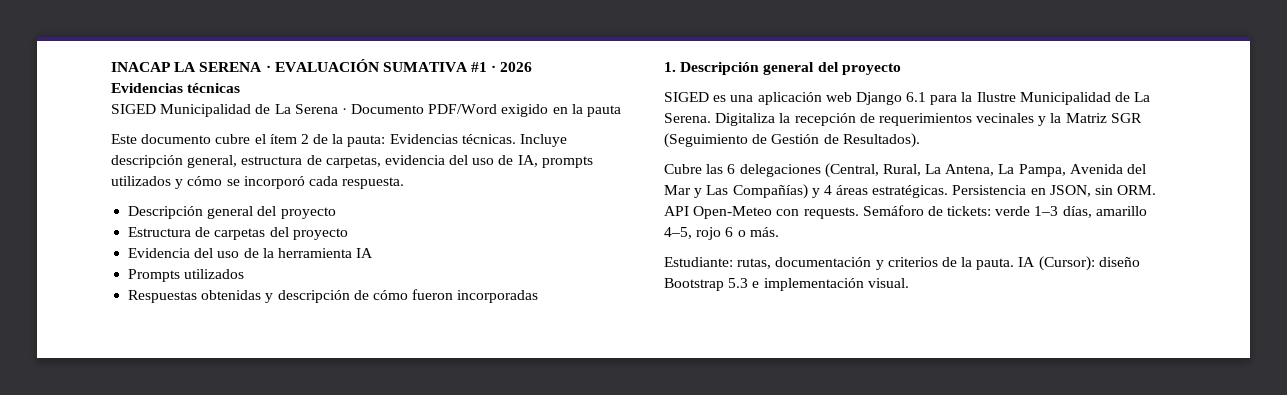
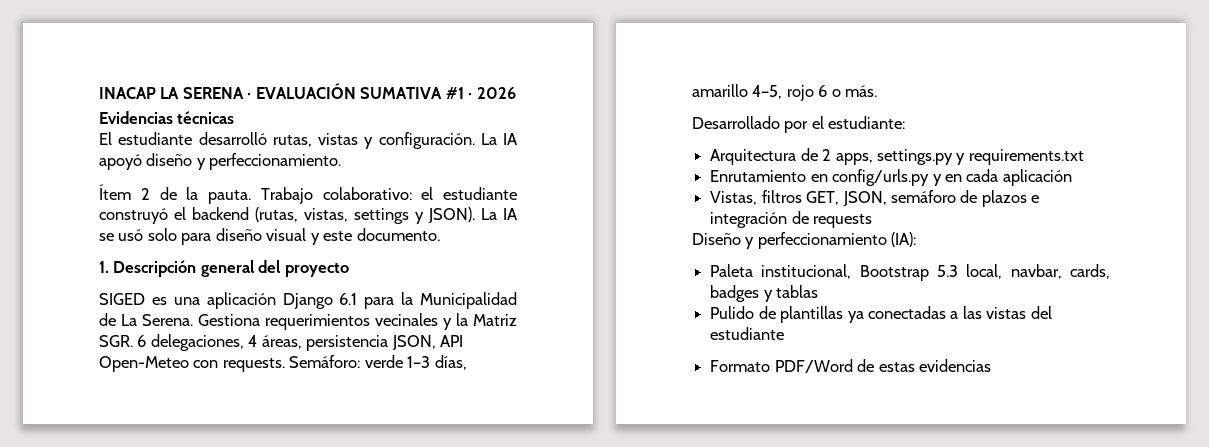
- SIGED Municipalidad de La Serena · Documento PDF/Word exigido en la pauta
- Este documento cubre el ítem 2 de la pauta: Evidencias técnicas. Incluye descripción general, estructura de carpetas, evidencia del uso de IA, prompts utilizados y cómo se incorporó cada respuesta.
- Descripción general del proyecto
- Estructura de carpetas del proyecto
- Evidencia del uso de la herramienta IA
- Prompts utilizados
- Respuestas obtenidas y descripción de cómo fueron incorporadas
+ El estudiante desarrolló rutas, vistas y configuración. La IA apoyó diseño y perfeccionamiento.
+ Ítem 2 de la pauta. Trabajo colaborativo: el estudiante construyó el backend (rutas, vistas, settings y JSON). La IA se usó solo para diseño visual y este documento.
- SIGED es una aplicación web Django 6.1 para la Ilustre Municipalidad de La Serena.
+ SIGED es una aplicación Django 6.1 para la Municipalidad de La Serena.
- Digitaliza la recepción de requerimientos vecinales y la Matriz SGR (Seguimiento de Gestión de Resultados).
- Cubre las 6 delegaciones (Central, Rural, La Antena, La Pampa, Avenida del Mar y Las Compañías) y 4 áreas estratégicas. Persistencia en JSON, sin ORM. API Open-Meteo con requests.
+ Gestiona requerimientos vecinales y la Matriz SGR. 6 delegaciones, 4 áreas, persistencia JSON, API Open-Meteo con requests.
- Semáforo de tickets: verde 1–3 días, amarillo 4–5, rojo 6 o más.
+ Semáforo: verde 1–3 días, amarillo 4–5, rojo 6 o más.
- Estudiante: rutas, documentación y criterios de la pauta. IA (Cursor): diseño Bootstrap 5.3 e implementación visual.
+ Desarrollado por el estudiante:
+ Arquitectura de 2 apps, settings.py y requirements.txt
+ Enrutamiento en config/urls.py y en cada aplicación
+ Vistas, filtros GET, JSON, semáforo de plazos e integración de requests
+ Diseño y perfeccionamiento (IA):
+ Paleta institucional, Bootstrap 5.3 local, navbar, cards, badges y tablas
+ Pulido de plantillas ya conectadas a las vistas del estudiante
+ Formato PDF/Word de estas evidencias

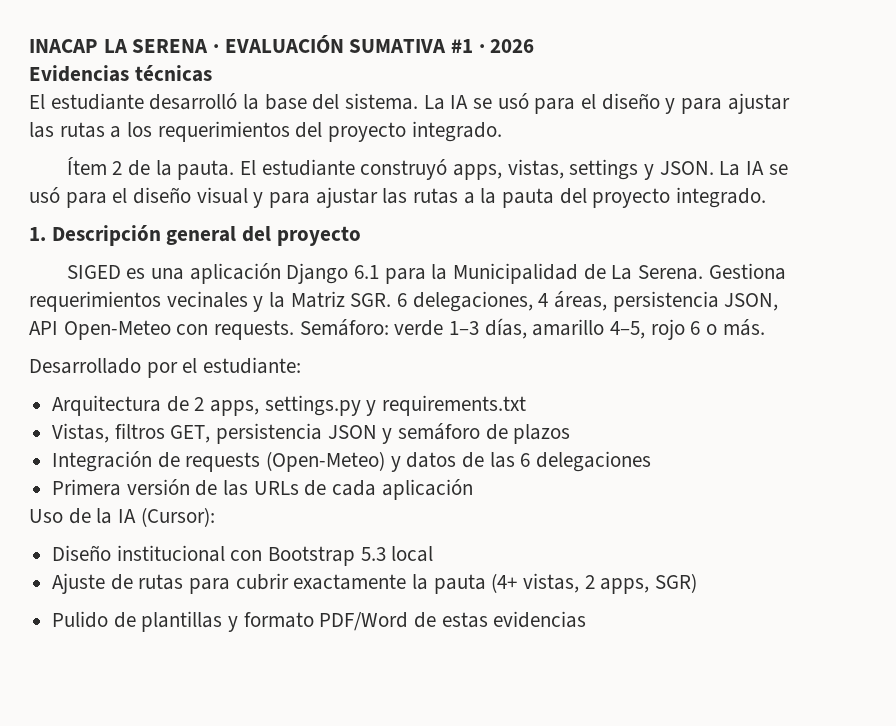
- El estudiante desarrolló rutas, vistas y configuración. La IA apoyó diseño y perfeccionamiento.
+ El estudiante desarrolló la base del sistema. La IA se usó para el diseño y para ajustar las rutas a los requerimientos del proyecto integrado.
- Trabajo colaborativo: el estudiante construyó el backend (rutas, vistas, settings y JSON). La IA se usó solo para diseño visual y este documento.
+ El estudiante construyó apps, vistas, settings y JSON. La IA se usó para el diseño visual y para ajustar las rutas a la pauta del proyecto integrado.
- Enrutamiento en config/urls.py y en cada aplicación
- Vistas, filtros GET, JSON, semáforo de plazos e integración de requests
- Diseño y perfeccionamiento (IA):
- Paleta institucional, Bootstrap 5.3 local, navbar, cards, badges y tablas
- Pulido de plantillas ya conectadas a las vistas del estudiante
- Formato PDF/Word de estas evidencias
+ Vistas, filtros GET, persistencia JSON y semáforo de plazos
+ Integración de requests (Open-Meteo) y datos de las 6 delegaciones
+ Primera versión de las URLs de cada aplicación
+ Uso de la IA (Cursor):
+ Diseño institucional con Bootstrap 5.3 local
+ Ajuste de rutas para cubrir exactamente la pauta (4+ vistas, 2 apps, SGR)
+ Pulido de plantillas y formato PDF/Word de estas evidencias

